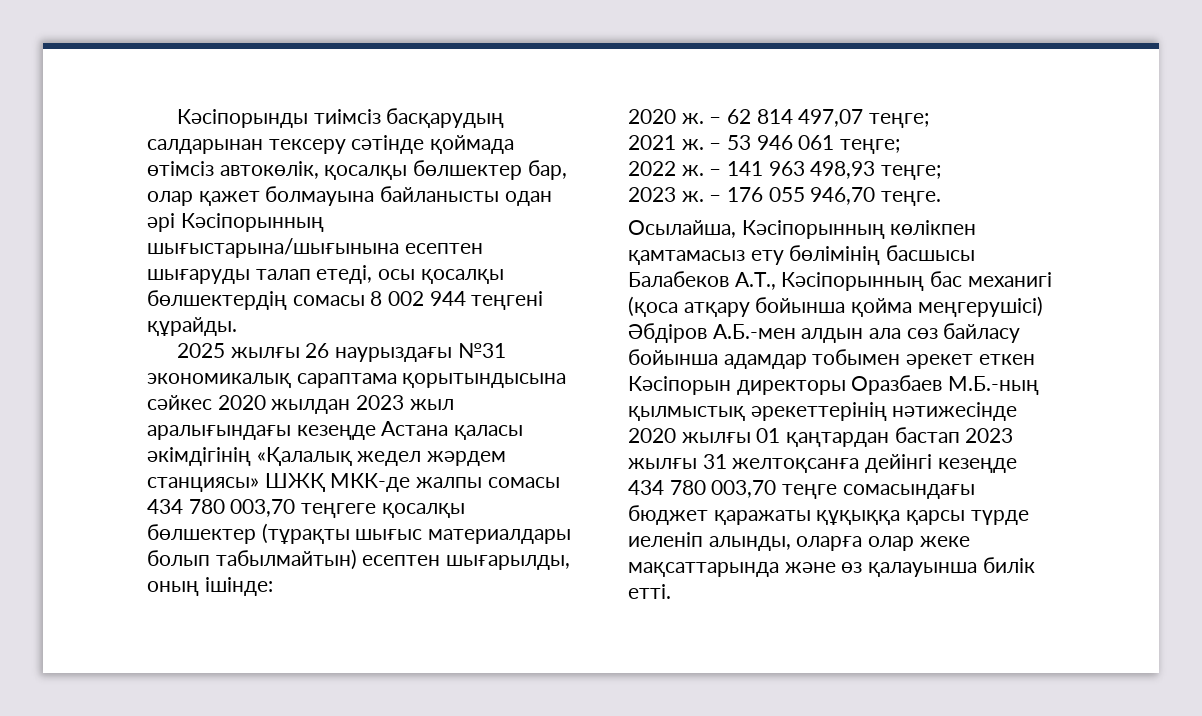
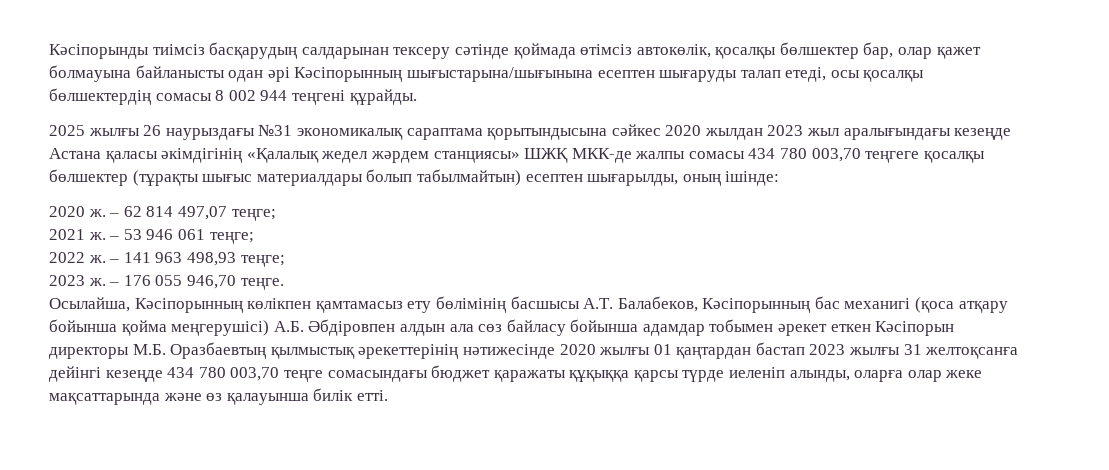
- Осылайша, Кәсіпорынның көлікпен қамтамасыз ету бөлімінің басшысы Балабеков А.Т., Кәсіпорынның бас механигі (қоса атқару бойынша қойма меңгерушісі) Әбдіров А.Б.-мен алдын ала сөз байласу бойынша адамдар тобымен әрекет еткен Кәсіпорын директоры Оразбаев М.Б.-ның қылмыстық әрекеттерінің нәтижесінде 2020 жылғы 01 қаңтардан бастап 2023 жылғы 31 желтоқсанға дейінгі кезеңде 434 780 003,70 теңге сомасындағы бюджет қаражаты құқыққа қарсы түрде иеленіп алынды, оларға олар жеке мақсаттарында және өз қалауынша билік етті.
+ Осылайша, Кәсіпорынның көлікпен қамтамасыз ету бөлімінің басшысы А.Т. Балабеков, Кәсіпорынның бас механигі (қоса атқару бойынша қойма меңгерушісі) А.Б. Әбдіровпен алдын ала сөз байласу бойынша адамдар тобымен әрекет еткен Кәсіпорын директоры М.Б. Оразбаевтың қылмыстық әрекеттерінің нәтижесінде 2020 жылғы 01 қаңтардан бастап 2023 жылғы 31 желтоқсанға дейінгі кезеңде 434 780 003,70 теңге сомасындағы бюджет қаражаты құқыққа қарсы түрде иеленіп алынды, оларға олар жеке мақсаттарында және өз қалауынша билік етті.

